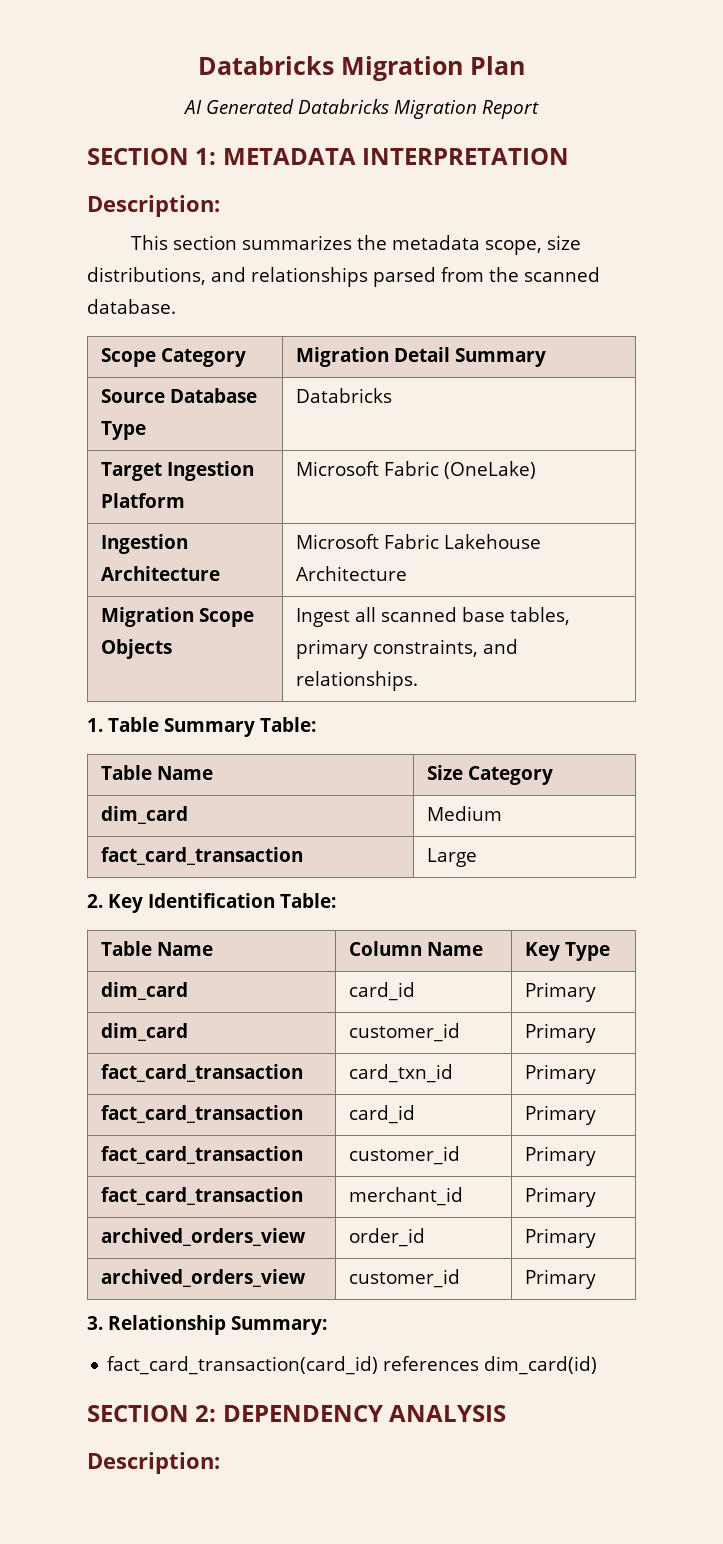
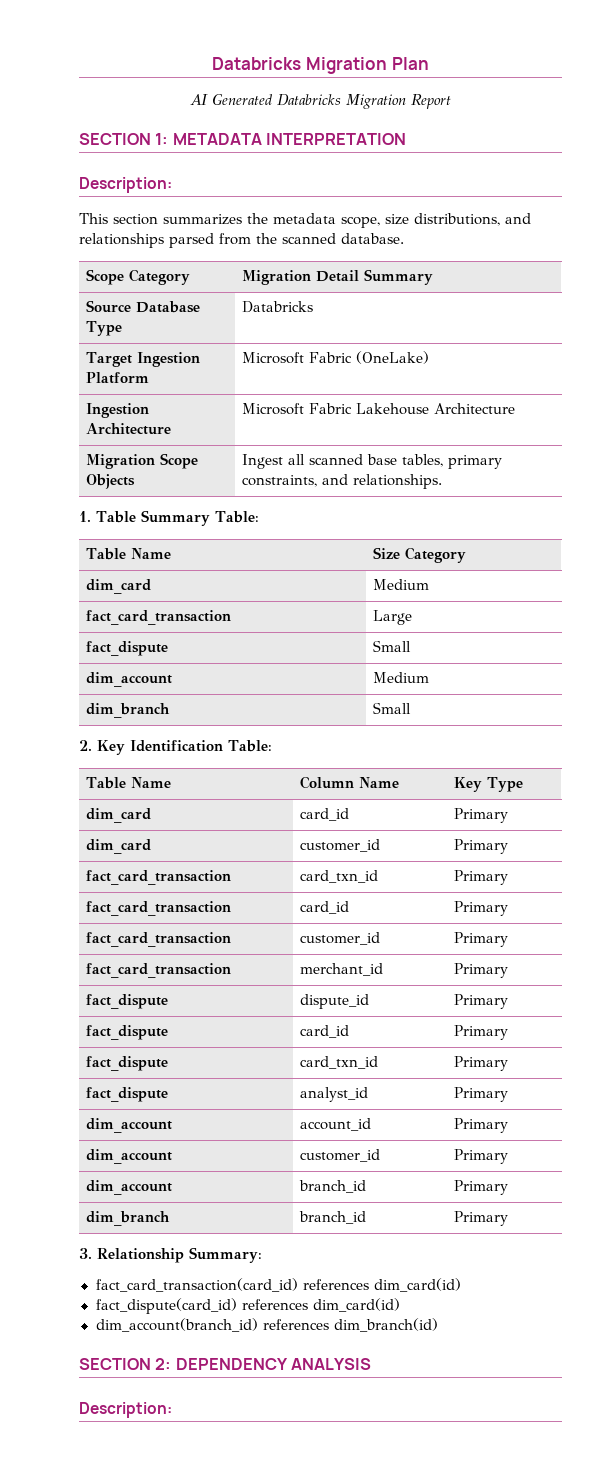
+ fact_dispute | Small
+ dim_account | Medium
+ dim_branch | Small
- archived_orders_view | order_id | Primary
- archived_orders_view | customer_id | Primary
+ fact_dispute | dispute_id | Primary
+ fact_dispute | card_id | Primary
+ fact_dispute | card_txn_id | Primary
+ fact_dispute | analyst_id | Primary
+ dim_account | account_id | Primary
+ dim_account | customer_id | Primary
+ dim_account | branch_id | Primary
+ dim_branch | branch_id | Primary
+ fact_dispute(card_id) references dim_card(id)
+ dim_account(branch_id) references dim_branch(id)

